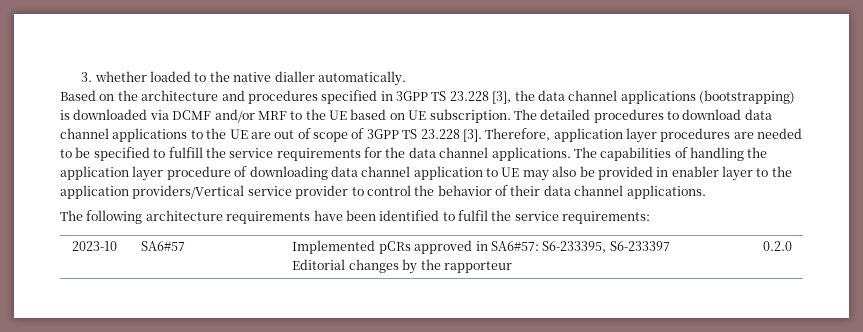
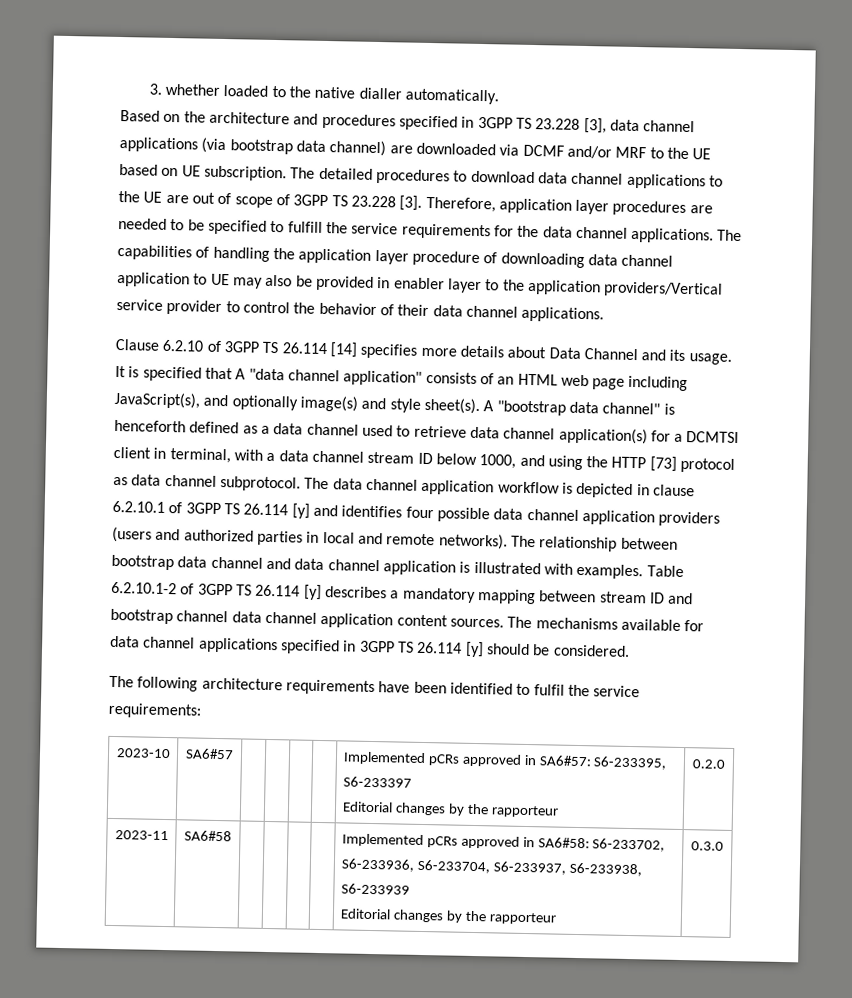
- Based on the architecture and procedures specified in 3GPP TS 23.228 [3], the data channel applications (bootstrapping) is downloaded via DCMF and/or MRF to the UE based on UE subscription.
+ Based on the architecture and procedures specified in 3GPP TS 23.228 [3], data channel applications (via bootstrap data channel) are downloaded via DCMF and/or MRF to the UE based on UE subscription.
+ Clause 6.2.10 of 3GPP TS 26.114 [14] specifies more details about Data Channel and its usage. It is specified that A "data channel application" consists of an HTML web page including JavaScript(s), and optionally image(s) and style sheet(s). A "bootstrap data channel" is henceforth defined as a data channel used to retrieve data channel application(s) for a DCMTSI client in terminal, with a data channel stream ID below 1000, and using the HTTP [73] protocol as data channel subprotocol. The data channel application workflow is depicted in clause 6.2.10.1 of 3GPP TS 26.114 [y] and identifies four possible data channel application providers (users and authorized parties in local and remote networks). The relationship between bootstrap data channel and data channel application is illustrated with examples. Table 6.2.10.1-2 of 3GPP TS 26.114 [y] describes a mandatory mapping between stream ID and bootstrap channel data channel application content sources. The mechanisms available for data channel applications specified in 3GPP TS 26.114 [y] should be considered.
+ 2023-11 | SA6#58 | | | | | Implemented pCRs approved in SA6#58: S6-233702, S6-233936, S6-233704, S6-233937, S6-233938, S6-233939
+ Editorial changes by the rapporteur | 0.3.0

